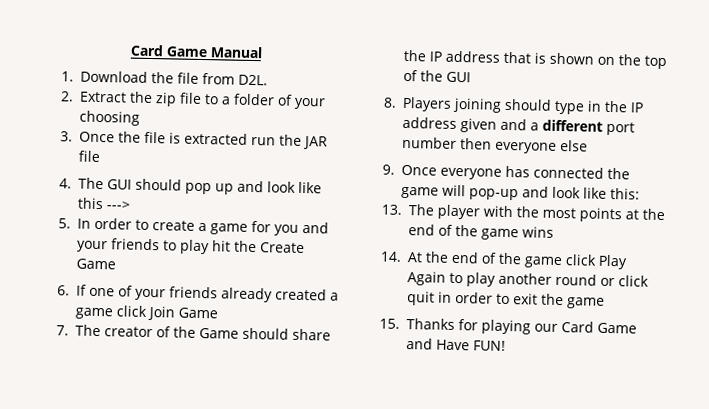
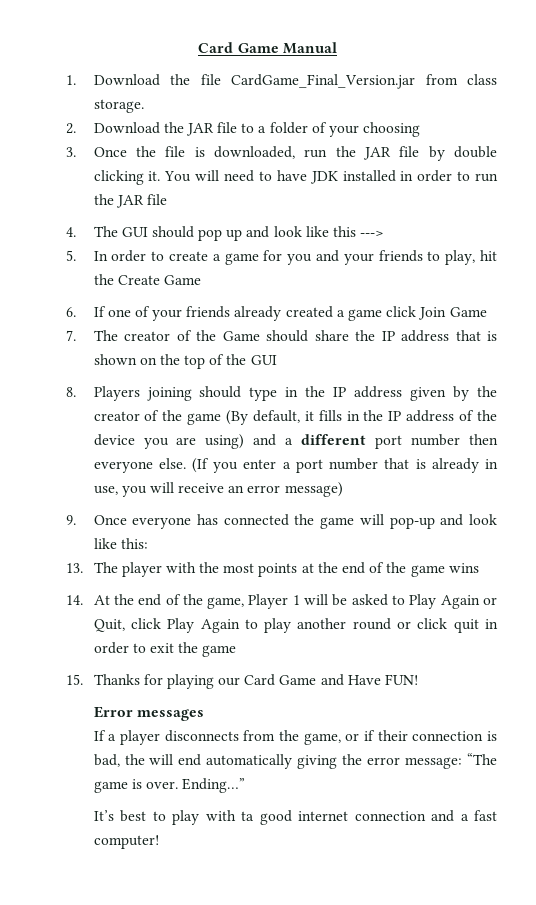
- 1. Download the file from D2L.
- 2. Extract the zip file to a folder of your choosing
+ 1. Download the file CardGame_Final_Version.jar from class storage.
+ 2. Download the JAR file to a folder of your choosing
- 3. Once the file is extracted run the JAR file
+ 3. Once the file is downloaded, run the JAR file by double clicking it. You will need to have JDK installed in order to run the JAR file
- 5. In order to create a game for you and your friends to play hit the Create Game
+ 5. In order to create a game for you and your friends to play, hit the Create Game
- 8. Players joining should type in the IP address given and a different port number then everyone else
+ 8. Players joining should type in the IP address given by the creator of the game (By default, it fills in the IP address of the device you are using) and a different port number then everyone else. (If you enter a port number that is already in use, you will receive an error message)
- 14. At the end of the game click Play Again to play another round or click quit in order to exit the game
+ 14. At the end of the game, Player 1 will be asked to Play Again or Quit, click Play Again to play another round or click quit in order to exit the game
+ Error messages
+ If a player disconnects from the game, or if their connection is bad, the will end automatically giving the error message: “The game is over. Ending…”
+ It’s best to play with ta good internet connection and a fast computer!

